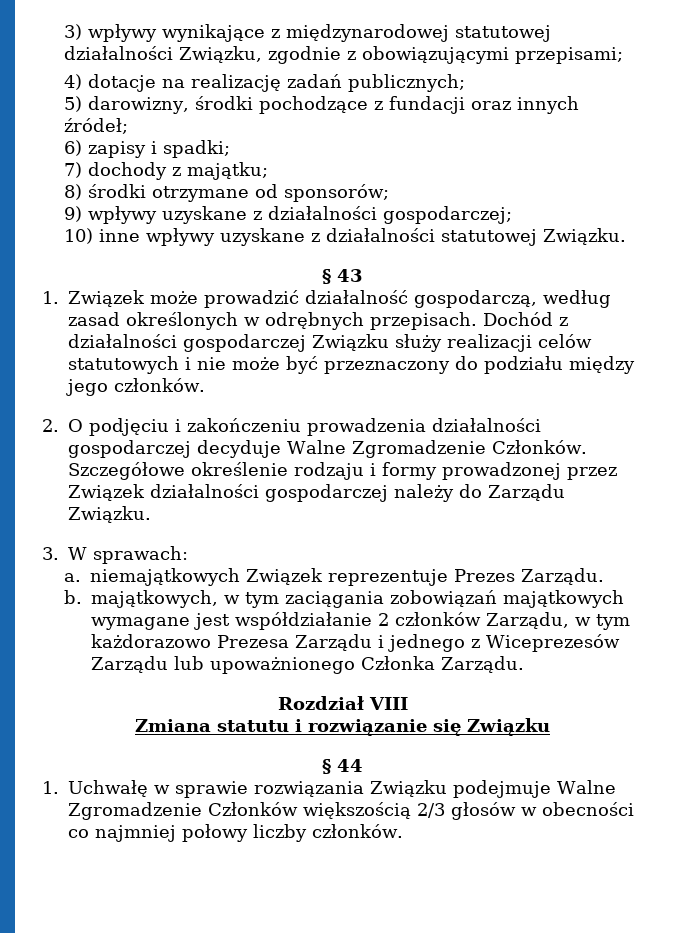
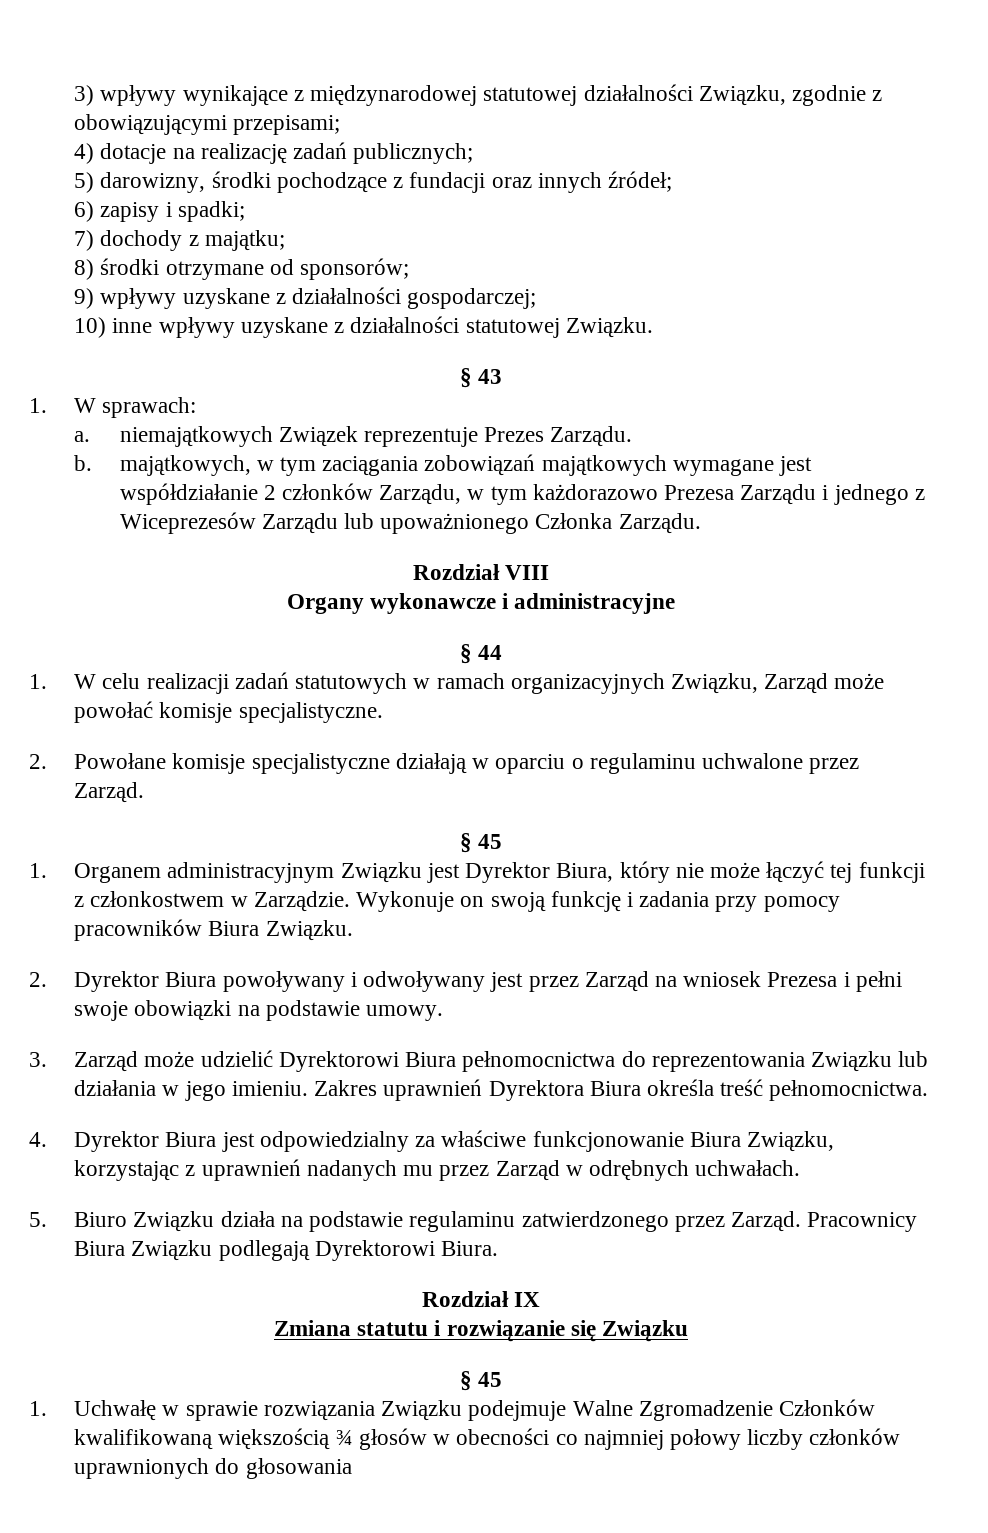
- 1. Związek może prowadzić działalność gospodarczą, według zasad określonych w odrębnych przepisach. Dochód z działalności gospodarczej Związku służy realizacji celów statutowych i nie może być przeznaczony do podziału między jego członków.
- 2. O podjęciu i zakończeniu prowadzenia działalności gospodarczej decyduje Walne Zgromadzenie Członków. Szczegółowe określenie rodzaju i formy prowadzonej przez Związek działalności gospodarczej należy do Zarządu Związku.
- 3. W sprawach:
+ 1. W sprawach:
+ Organy wykonawcze i administracyjne
+ § 44
+ 1. W celu realizacji zadań statutowych w ramach organizacyjnych Związku, Zarząd może powołać komisje specjalistyczne.
+ 2. Powołane komisje specjalistyczne działają w oparciu o regulaminu uchwalone przez Zarząd.
+ § 45
+ 1. Organem administracyjnym Związku jest Dyrektor Biura, który nie może łączyć tej funkcji z członkostwem w Zarządzie. Wykonuje on swoją funkcję i zadania przy pomocy pracowników Biura Związku.
+ 2. Dyrektor Biura powoływany i odwoływany jest przez Zarząd na wniosek Prezesa i pełni swoje obowiązki na podstawie umowy.
+ 3. Zarząd może udzielić Dyrektorowi Biura pełnomocnictwa do reprezentowania Związku lub działania w jego imieniu. Zakres uprawnień Dyrektora Biura określa treść pełnomocnictwa.
+ 4. Dyrektor Biura jest odpowiedzialny za właściwe funkcjonowanie Biura Związku, korzystając z uprawnień nadanych mu przez Zarząd w odrębnych uchwałach.
+ 5. Biuro Związku działa na podstawie regulaminu zatwierdzonego przez Zarząd. Pracownicy Biura Związku podlegają Dyrektorowi Biura.
+ Rozdział IX
  Zmiana statutu i rozwiązanie się Związku
- § 44
+ § 45
- 1. Uchwałę w sprawie rozwiązania Związku podejmuje Walne Zgromadzenie Członków większością 2/3 głosów w obecności co najmniej połowy liczby członków.
+ 1. Uchwałę w sprawie rozwiązania Związku podejmuje Walne Zgromadzenie Członków kwalifikowaną większością ¾ głosów w obecności co najmniej połowy liczby członków uprawnionych do głosowania

